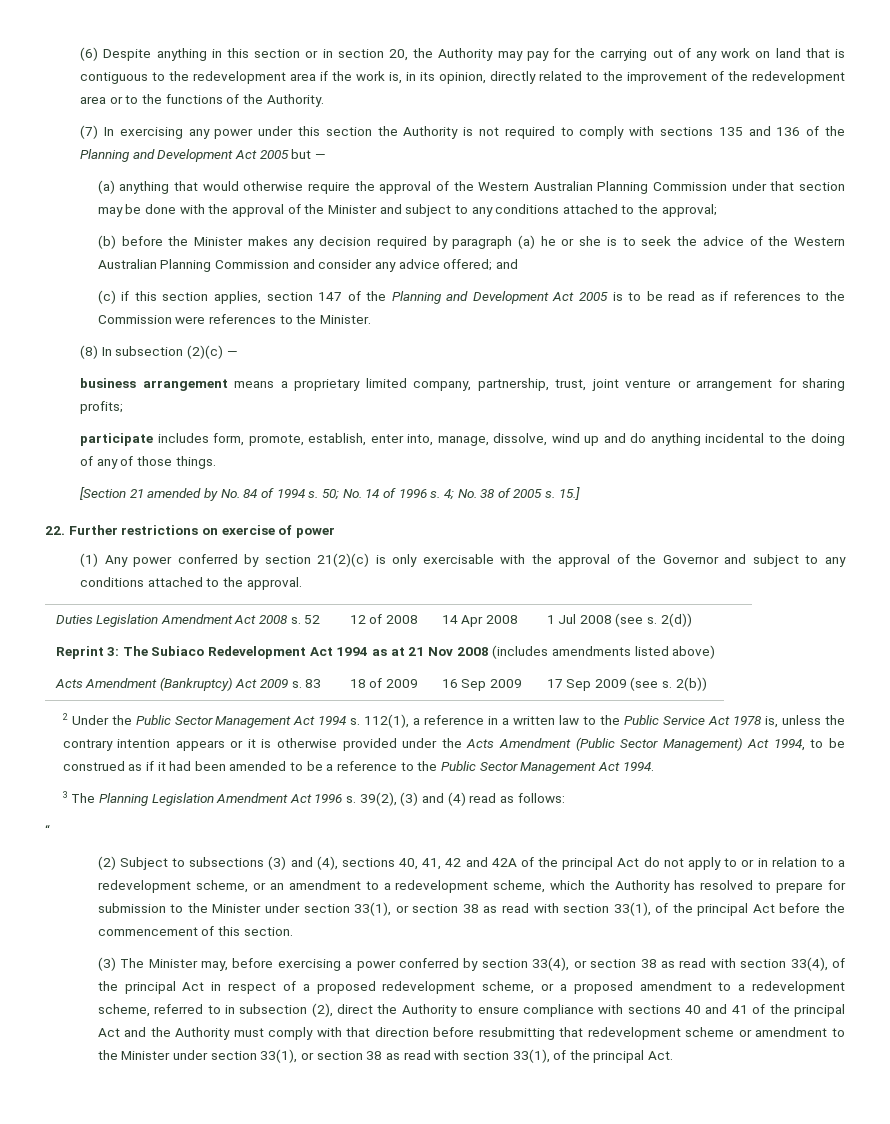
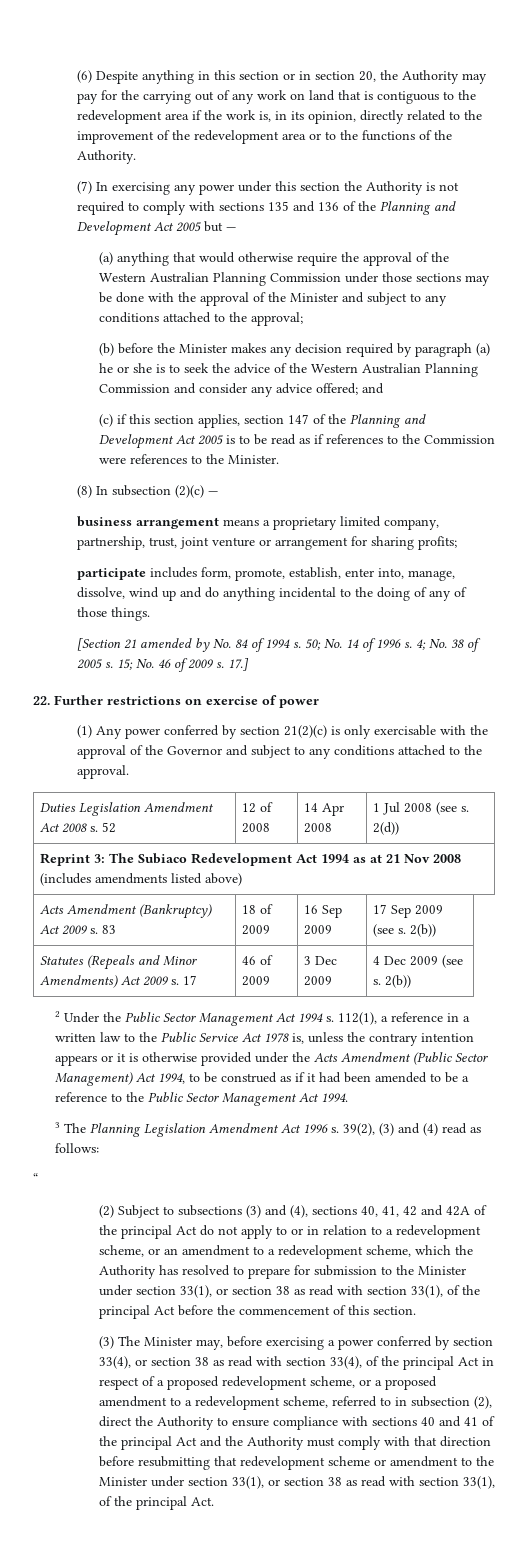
- (a) anything that would otherwise require the approval of the Western Australian Planning Commission under that section may be done with the approval of the Minister and subject to any conditions attached to the approval;
+ (a) anything that would otherwise require the approval of the Western Australian Planning Commission under those sections may be done with the approval of the Minister and subject to any conditions attached to the approval;
- 15.]
+ 15; No. 46 of 2009 s. 17.]
+ Statutes (Repeals and Minor Amendments) Act 2009 s. 17 | 46 of 2009 | 3 Dec 2009 | 4 Dec 2009 (see s. 2(b))

